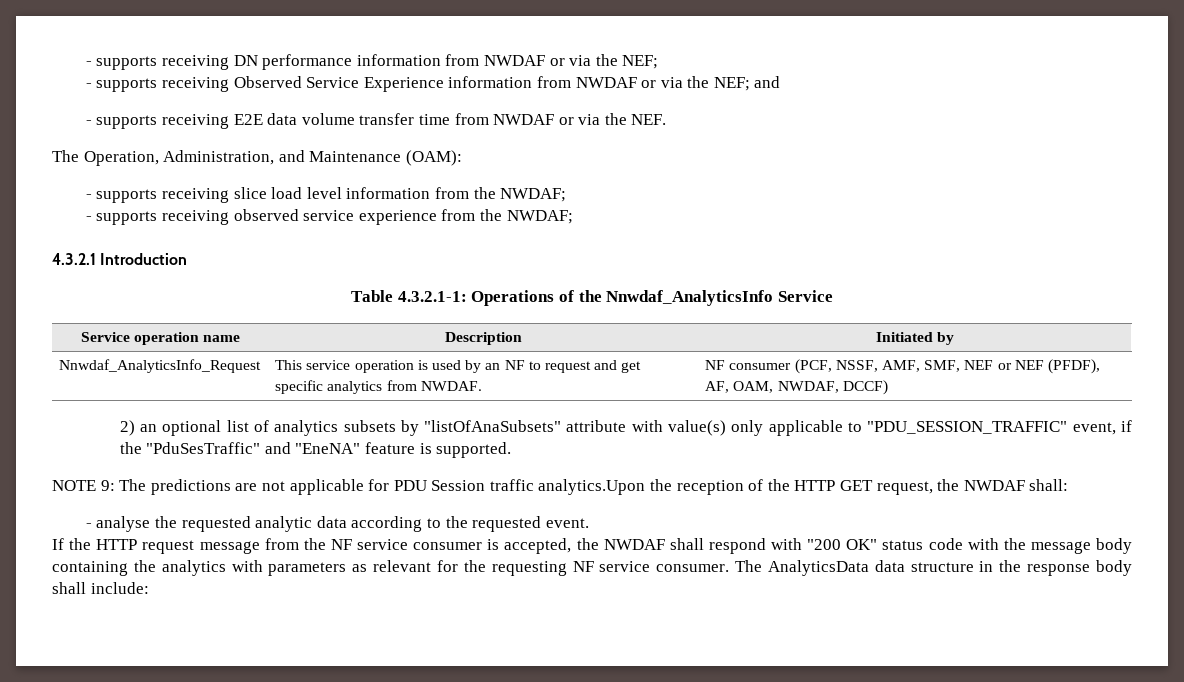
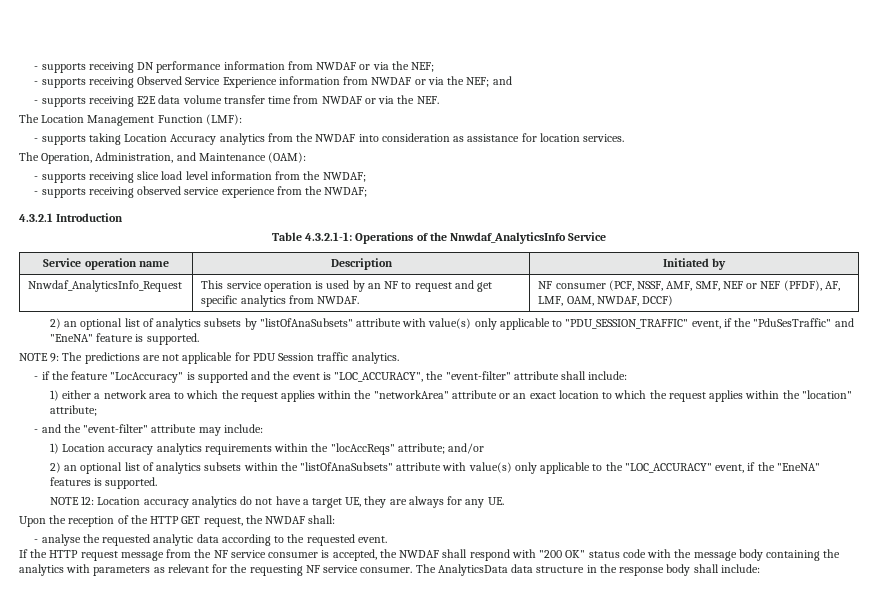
+ The Location Management Function (LMF):
+ - supports taking Location Accuracy analytics from the NWDAF into consideration as assistance for location services.
- Nnwdaf_AnalyticsInfo_Request | This service operation is used by an NF to request and get specific analytics from NWDAF. | NF consumer (PCF, NSSF, AMF, SMF, NEF or NEF (PFDF), AF, OAM, NWDAF, DCCF)
+ Nnwdaf_AnalyticsInfo_Request | This service operation is used by an NF to request and get specific analytics from NWDAF. | NF consumer (PCF, NSSF, AMF, SMF, NEF or NEF (PFDF), AF, LMF, OAM, NWDAF, DCCF)
- NOTE 9: The predictions are not applicable for PDU Session traffic analytics.Upon the reception of the HTTP GET request, the NWDAF shall:
+ NOTE 9: The predictions are not applicable for PDU Session traffic analytics.
+ - if the feature "LocAccuracy" is supported and the event is "LOC_ACCURACY", the "event-filter" attribute shall include:
+ 1) either a network area to which the request applies within the "networkArea" attribute or an exact location to which the request applies within the "location" attribute;
+ - and the "event-filter" attribute may include:
+ 1) Location accuracy analytics requirements within the "locAccReqs" attribute; and/or
+ 2) an optional list of analytics subsets within the "listOfAnaSubsets" attribute with value(s) only applicable to the "LOC_ACCURACY" event, if the "EneNA" features is supported.
+ NOTE 12: Location accuracy analytics do not have a target UE, they are always for any UE.
+ Upon the reception of the HTTP GET request, the NWDAF shall:

